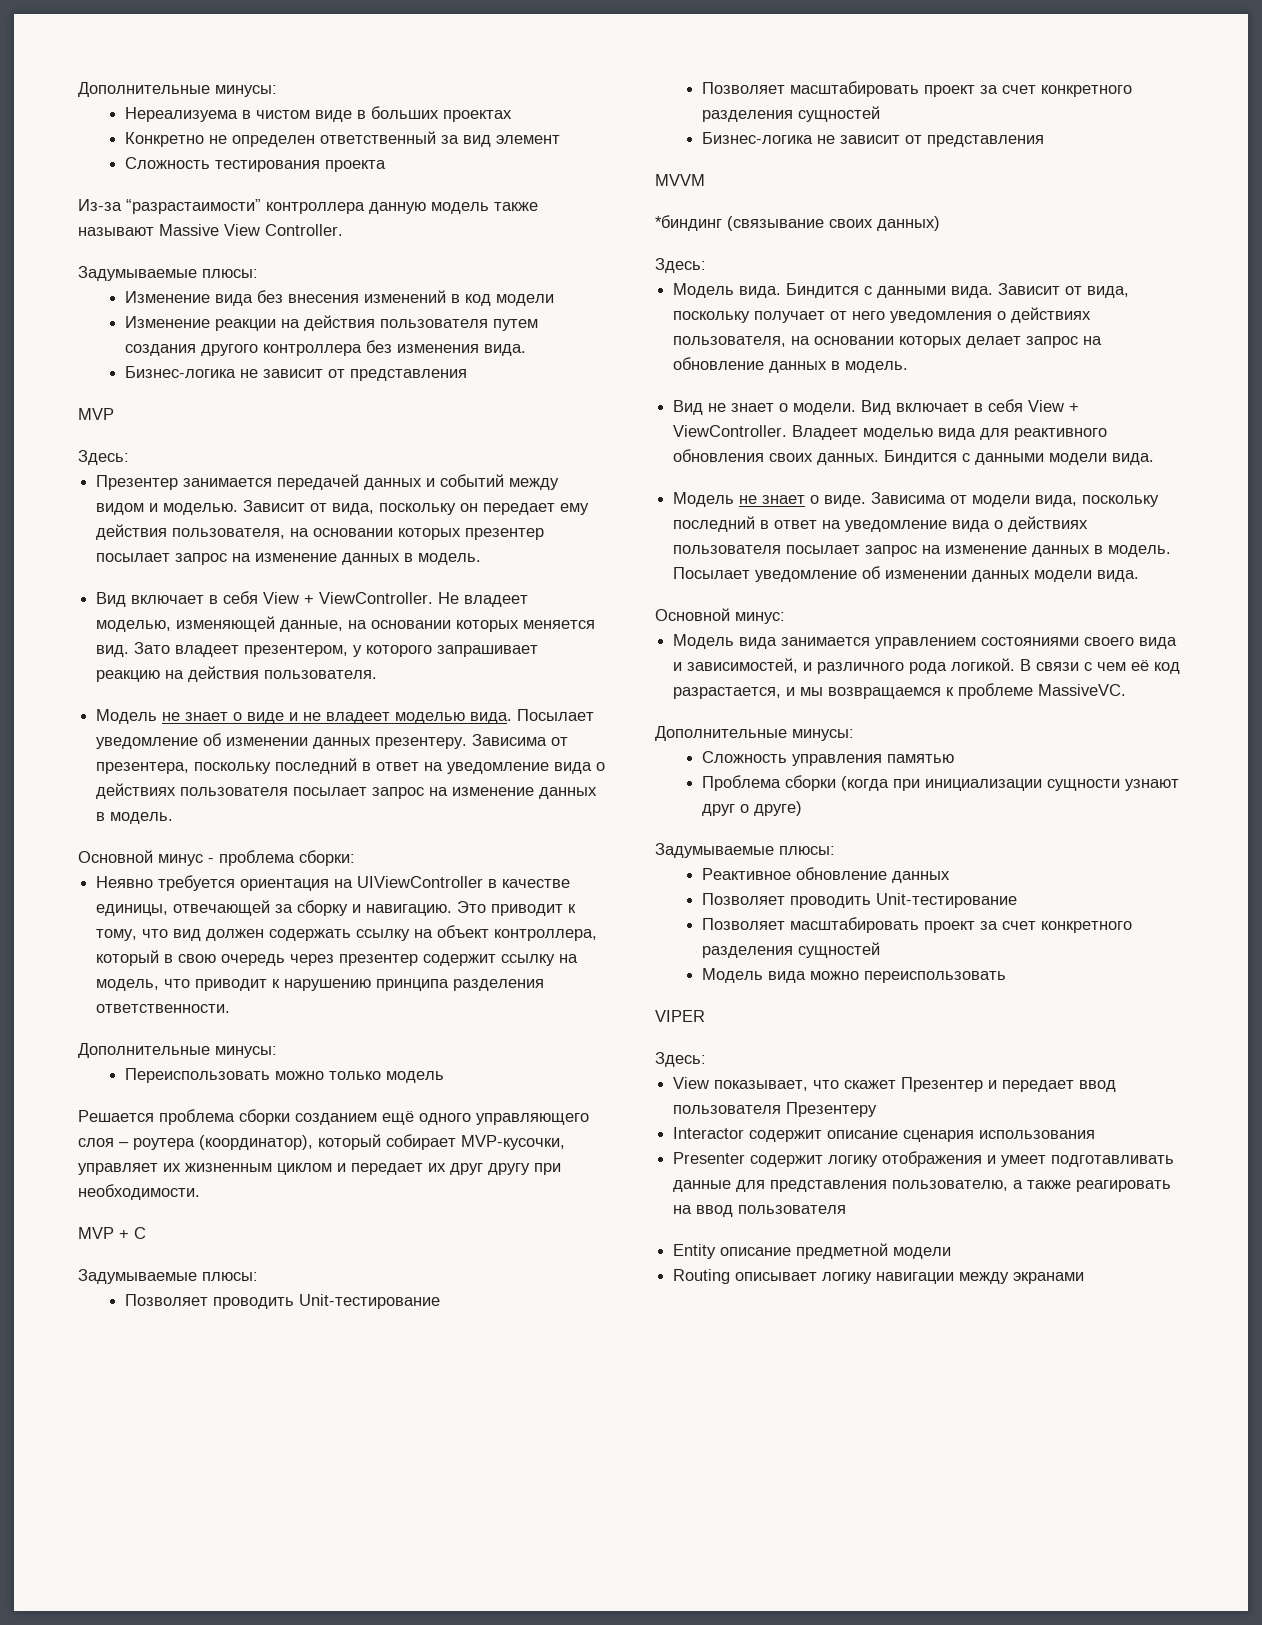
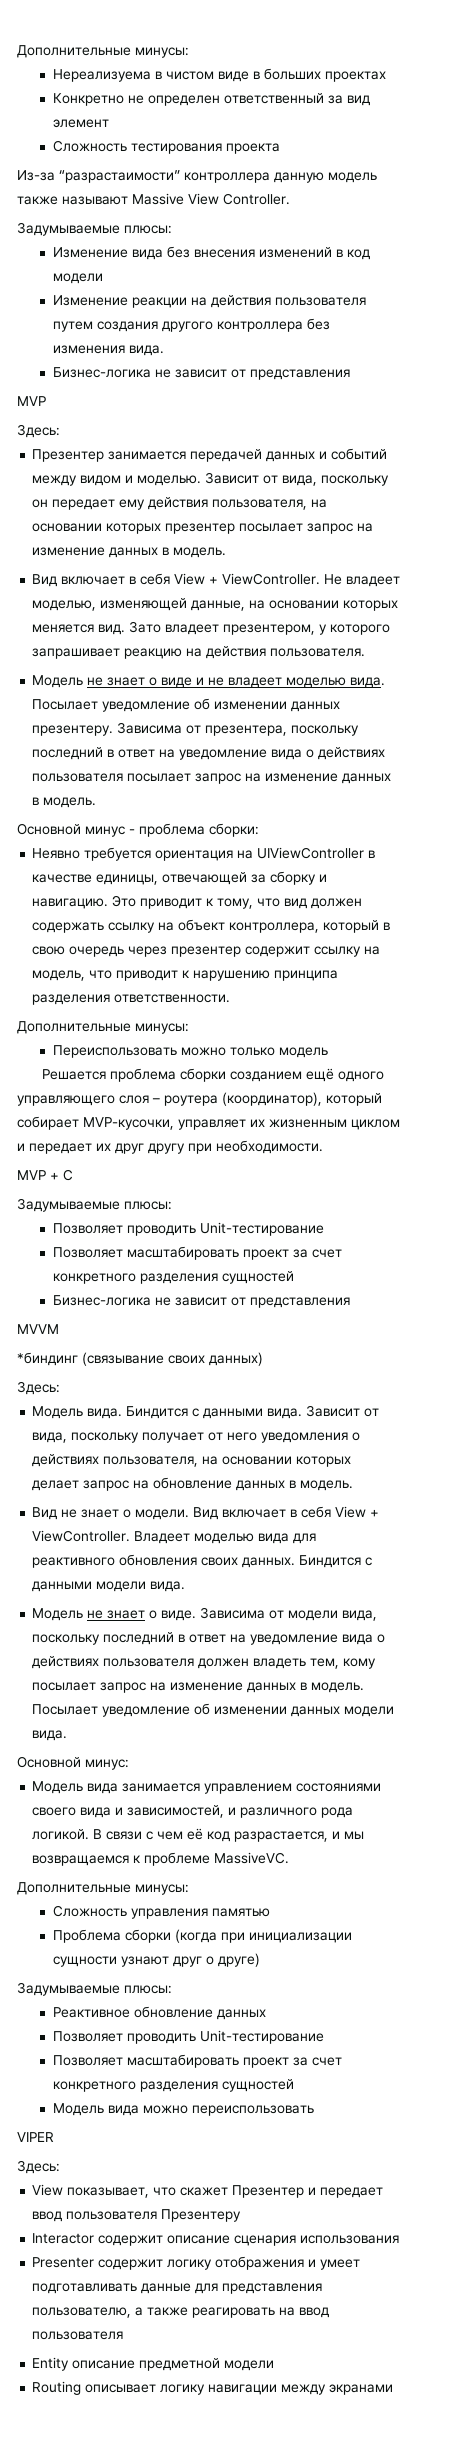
- Зависима от модели вида, поскольку последний в ответ на уведомление вида о действиях пользователя посылает запрос на изменение данных в модель.
+ Зависима от модели вида, поскольку последний в ответ на уведомление вида о действиях пользователя должен владеть тем, кому посылает запрос на изменение данных в модель.

